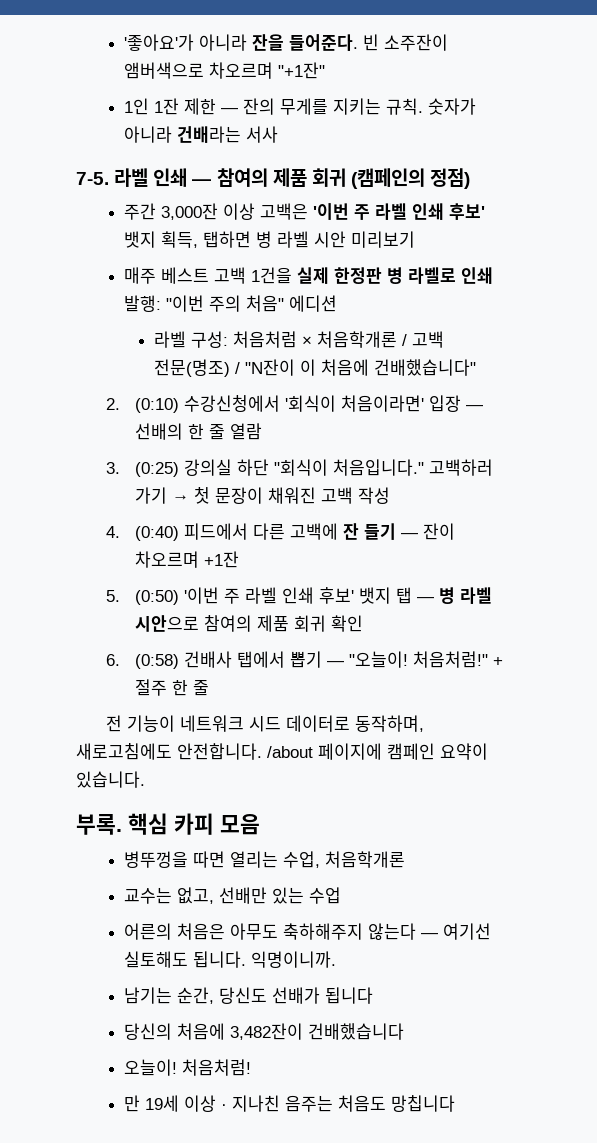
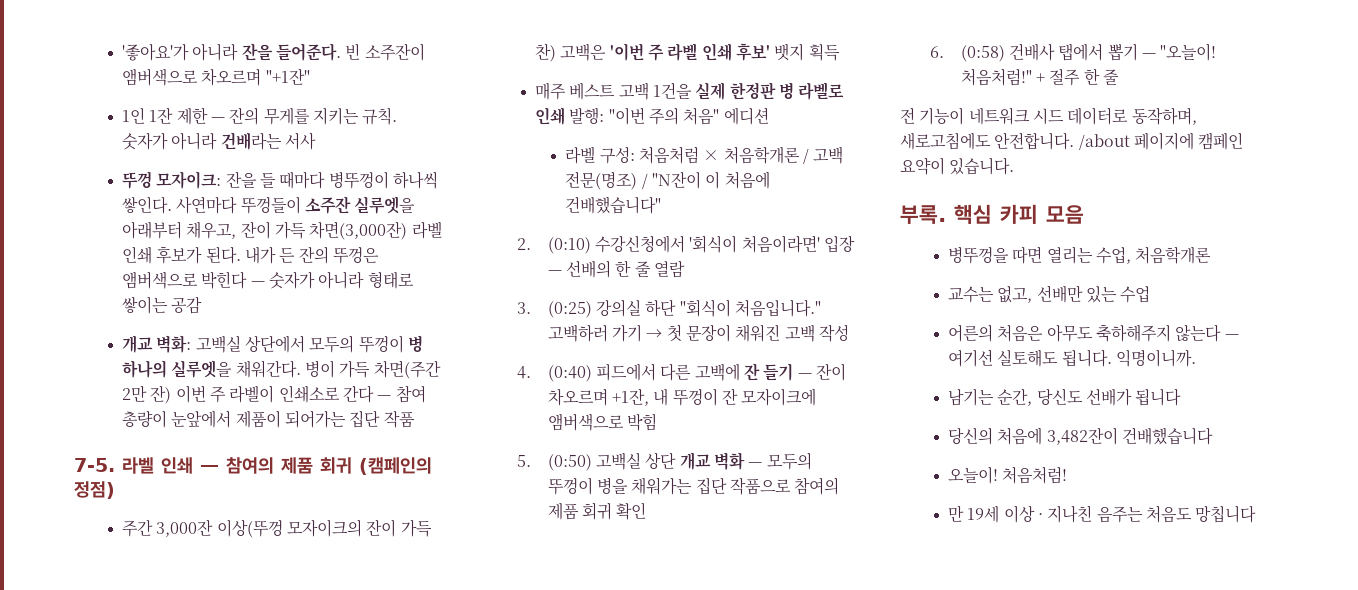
+ 뚜껑 모자이크: 잔을 들 때마다 병뚜껑이 하나씩 쌓인다. 사연마다 뚜껑들이 소주잔 실루엣을 아래부터 채우고, 잔이 가득 차면(3,000잔) 라벨 인쇄 후보가 된다. 내가 든 잔의 뚜껑은 앰버색으로 박힌다 — 숫자가 아니라 형태로 쌓이는 공감
+ 개교 벽화: 고백실 상단에서 모두의 뚜껑이 병 하나의 실루엣을 채워간다. 병이 가득 차면(주간 2만 잔) 이번 주 라벨이 인쇄소로 간다 — 참여 총량이 눈앞에서 제품이 되어가는 집단 작품
- 주간 3,000잔 이상 고백은 '이번 주 라벨 인쇄 후보' 뱃지 획득, 탭하면 병 라벨 시안 미리보기
+ 주간 3,000잔 이상(뚜껑 모자이크의 잔이 가득 찬) 고백은 '이번 주 라벨 인쇄 후보' 뱃지 획득
- 4. (0:40) 피드에서 다른 고백에 잔 들기 — 잔이 차오르며 +1잔
- 5. (0:50) '이번 주 라벨 인쇄 후보' 뱃지 탭 — 병 라벨 시안으로 참여의 제품 회귀 확인
+ 4. (0:40) 피드에서 다른 고백에 잔 들기 — 잔이 차오르며 +1잔, 내 뚜껑이 잔 모자이크에 앰버색으로 박힘
+ 5. (0:50) 고백실 상단 개교 벽화 — 모두의 뚜껑이 병을 채워가는 집단 작품으로 참여의 제품 회귀 확인

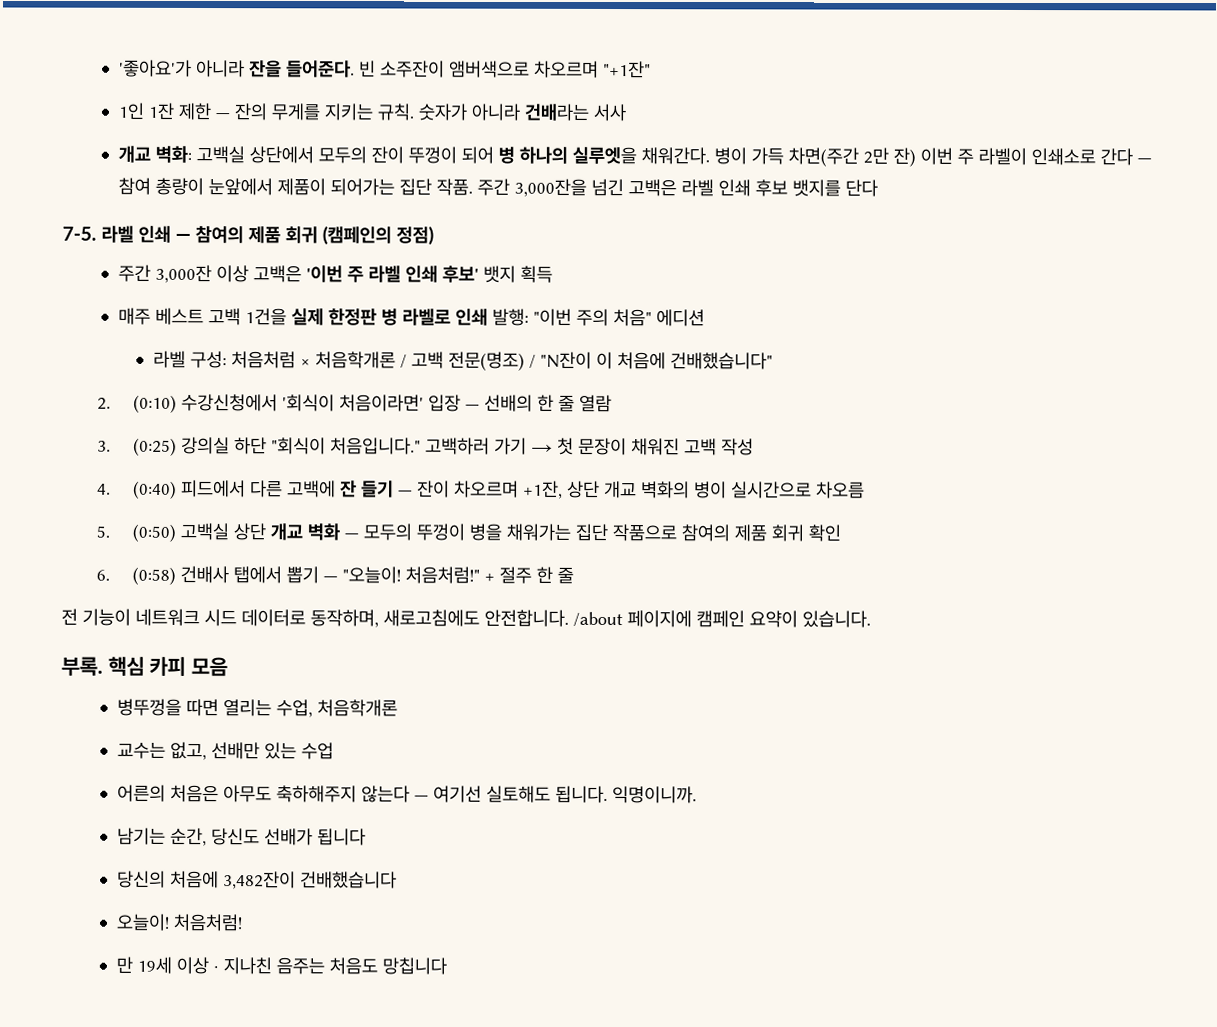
- 뚜껑 모자이크: 잔을 들 때마다 병뚜껑이 하나씩 쌓인다. 사연마다 뚜껑들이 소주잔 실루엣을 아래부터 채우고, 잔이 가득 차면(3,000잔) 라벨 인쇄 후보가 된다. 내가 든 잔의 뚜껑은 앰버색으로 박힌다 — 숫자가 아니라 형태로 쌓이는 공감
- 개교 벽화: 고백실 상단에서 모두의 뚜껑이 병 하나의 실루엣을 채워간다.
+ 개교 벽화: 고백실 상단에서 모두의 잔이 뚜껑이 되어 병 하나의 실루엣을 채워간다.
- 병이 가득 차면(주간 2만 잔) 이번 주 라벨이 인쇄소로 간다 — 참여 총량이 눈앞에서 제품이 되어가는 집단 작품
+ 병이 가득 차면(주간 2만 잔) 이번 주 라벨이 인쇄소로 간다 — 참여 총량이 눈앞에서 제품이 되어가는 집단 작품. 주간 3,000잔을 넘긴 고백은 라벨 인쇄 후보 뱃지를 단다
- 주간 3,000잔 이상(뚜껑 모자이크의 잔이 가득 찬) 고백은 '이번 주 라벨 인쇄 후보' 뱃지 획득
+ 주간 3,000잔 이상 고백은 '이번 주 라벨 인쇄 후보' 뱃지 획득
- 4. (0:40) 피드에서 다른 고백에 잔 들기 — 잔이 차오르며 +1잔, 내 뚜껑이 잔 모자이크에 앰버색으로 박힘
+ 4. (0:40) 피드에서 다른 고백에 잔 들기 — 잔이 차오르며 +1잔, 상단 개교 벽화의 병이 실시간으로 차오름

